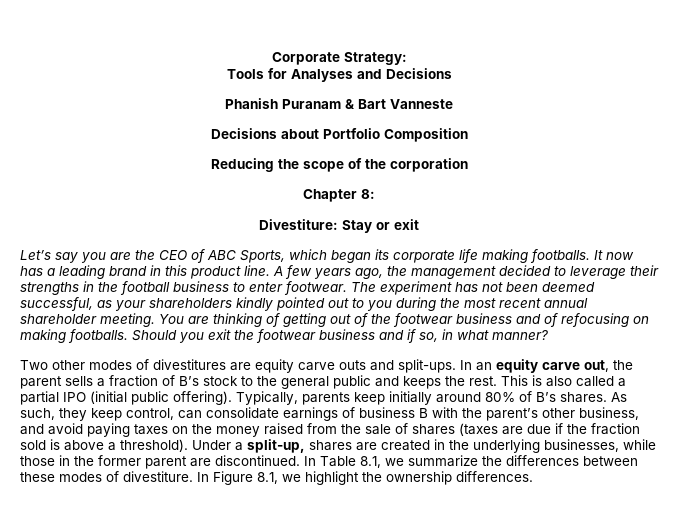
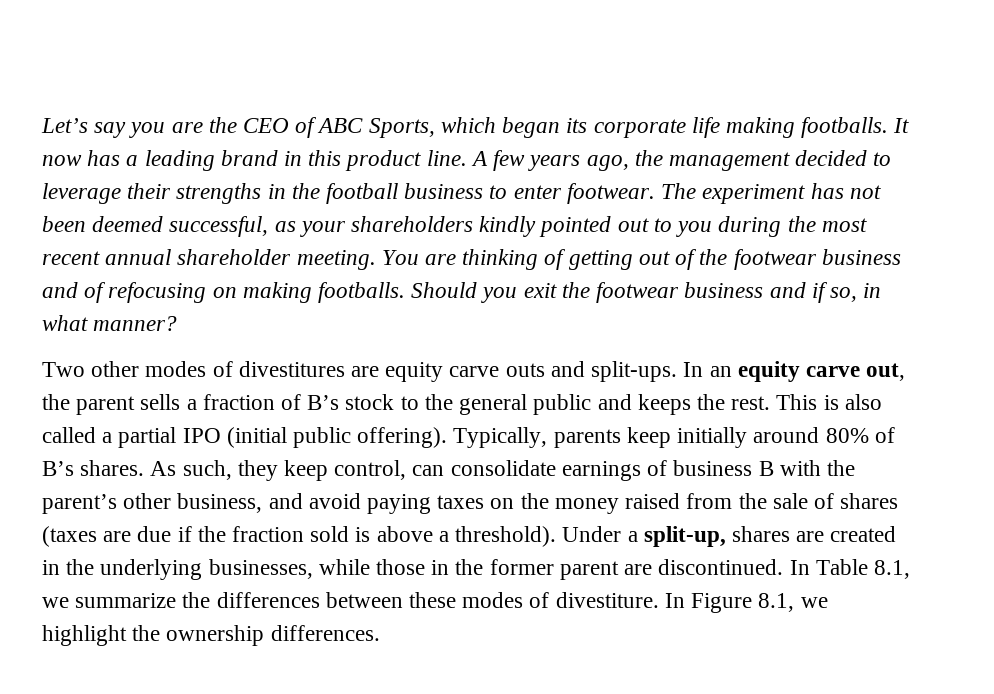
- Corporate Strategy:
- Tools for Analyses and Decisions
- Phanish Puranam & Bart Vanneste
- Decisions about Portfolio Composition
- Reducing the scope of the corporation
- Chapter 8:
- Divestiture: Stay or exit

